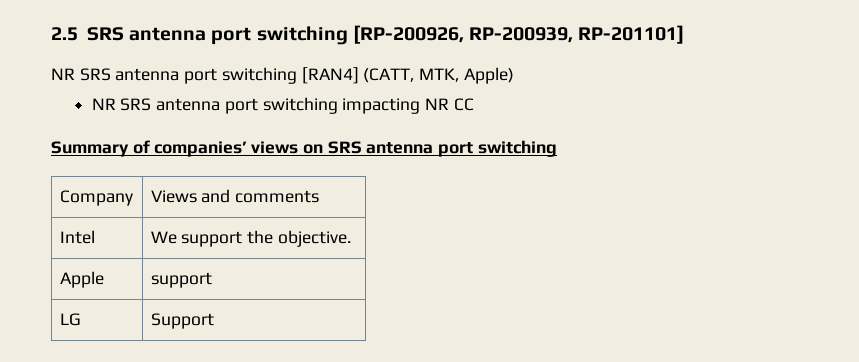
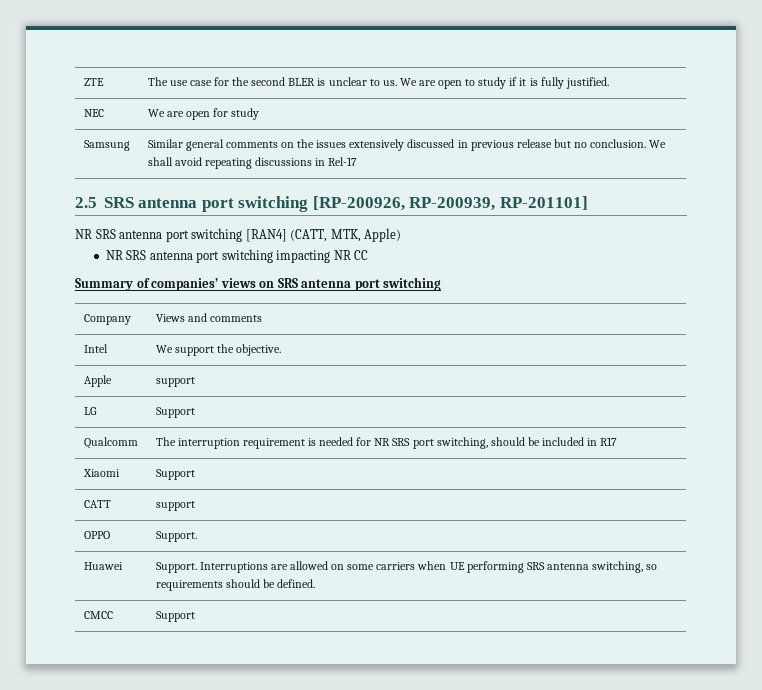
+ ZTE | The use case for the second BLER is unclear to us. We are open to study if it is fully justified.
+ NEC | We are open for study
+ Samsung | Similar general comments on the issues extensively discussed in previous release but no conclusion. We shall avoid repeating discussions in Rel-17
+ Qualcomm | The interruption requirement is needed for NR SRS port switching, should be included in R17
+ Xiaomi | Support
+ CATT | support
+ OPPO | Support.
+ Huawei | Support. Interruptions are allowed on some carriers when UE performing SRS antenna switching, so requirements should be defined.
+ CMCC | Support

